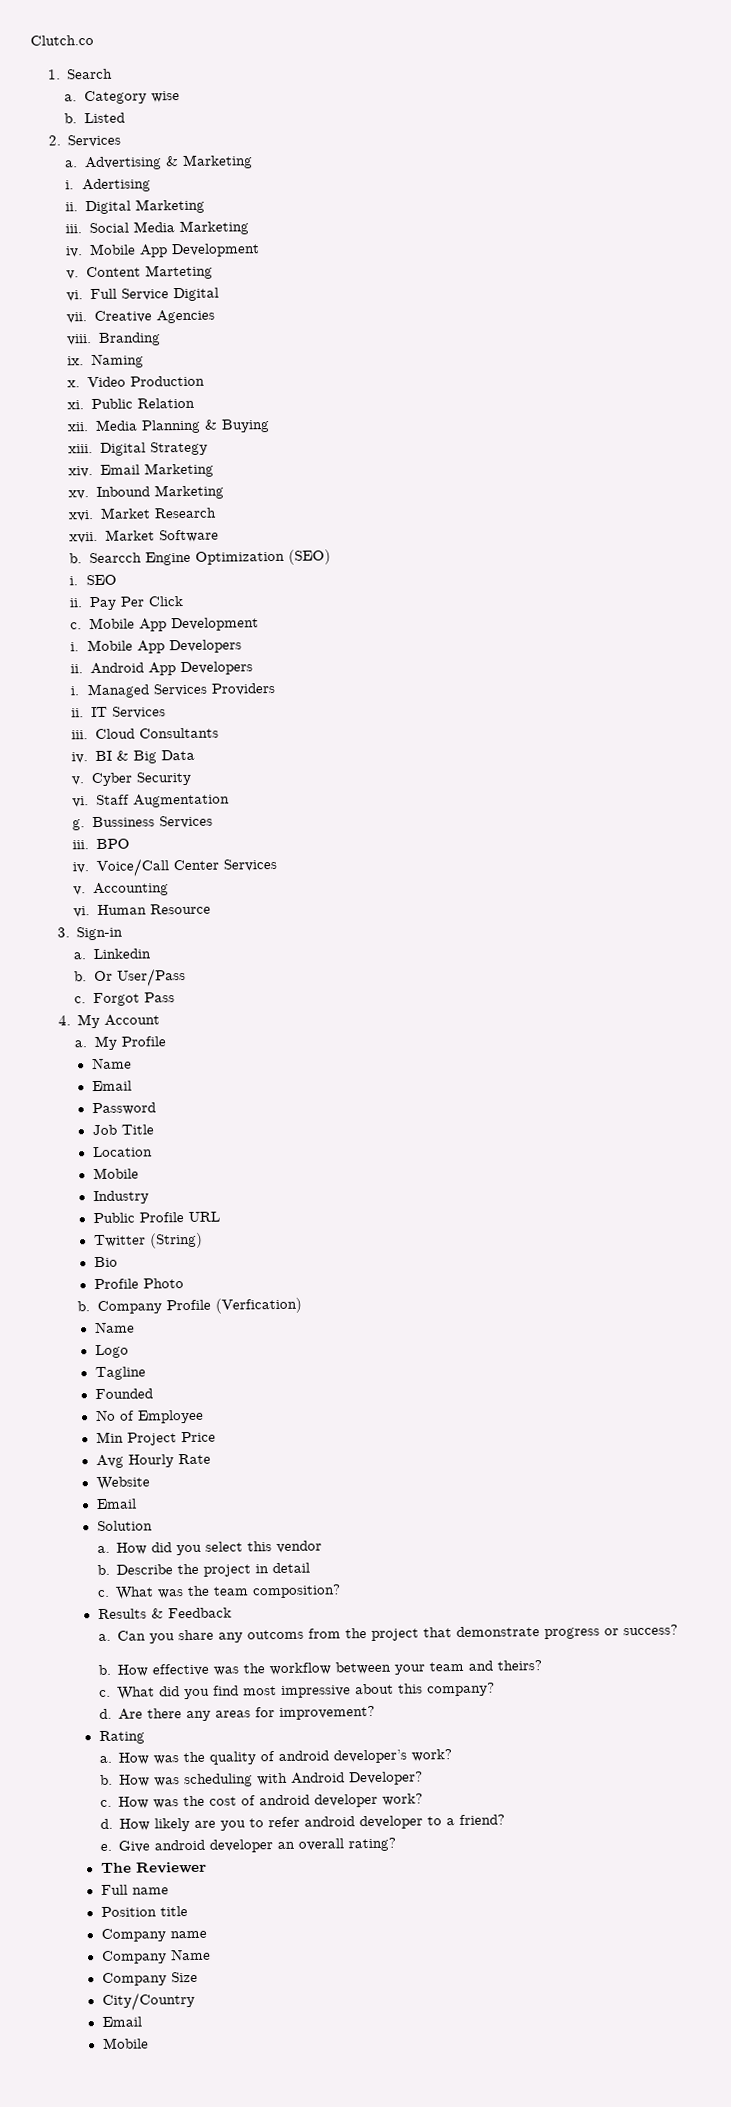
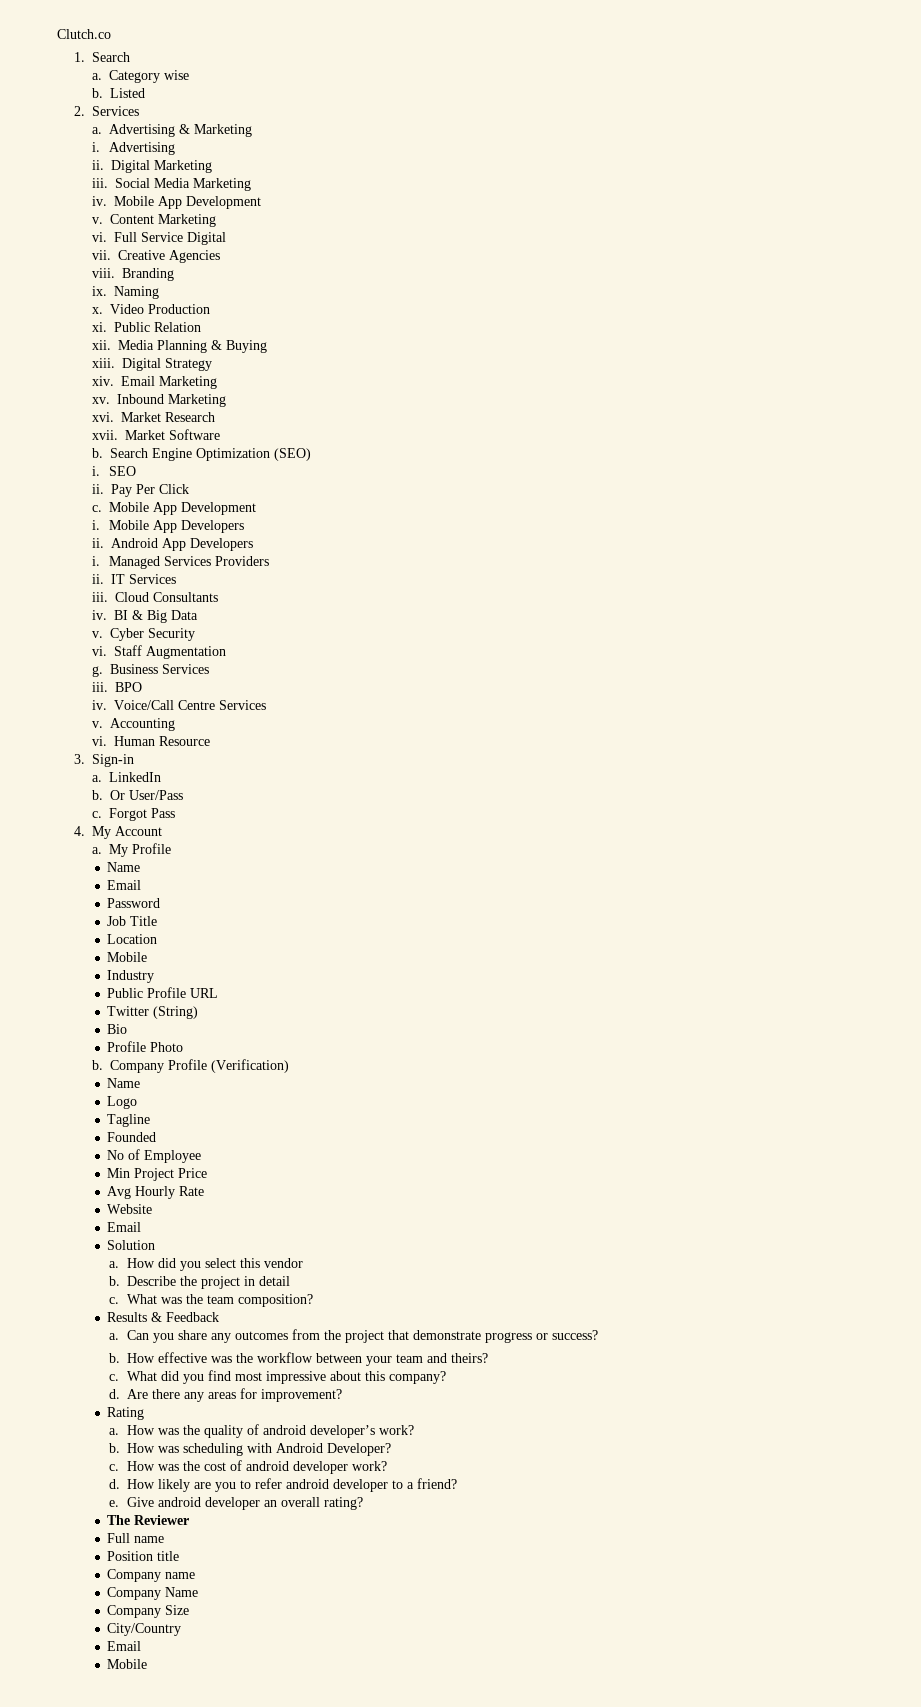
- i. Adertising
+ i. Advertising
- Content Marteting
+ Content Marketing
- Searcch Engine Optimization (SEO)
+ Search Engine Optimization (SEO)
- Bussiness Services
+ Business Services
- Voice/Call Center Services
+ Voice/Call Centre Services
- Linkedin
+ LinkedIn
- Company Profile (Verfication)
+ Company Profile (Verification)
- Can you share any outcoms from the project that demonstrate progress or success?
+ Can you share any outcomes from the project that demonstrate progress or success?

